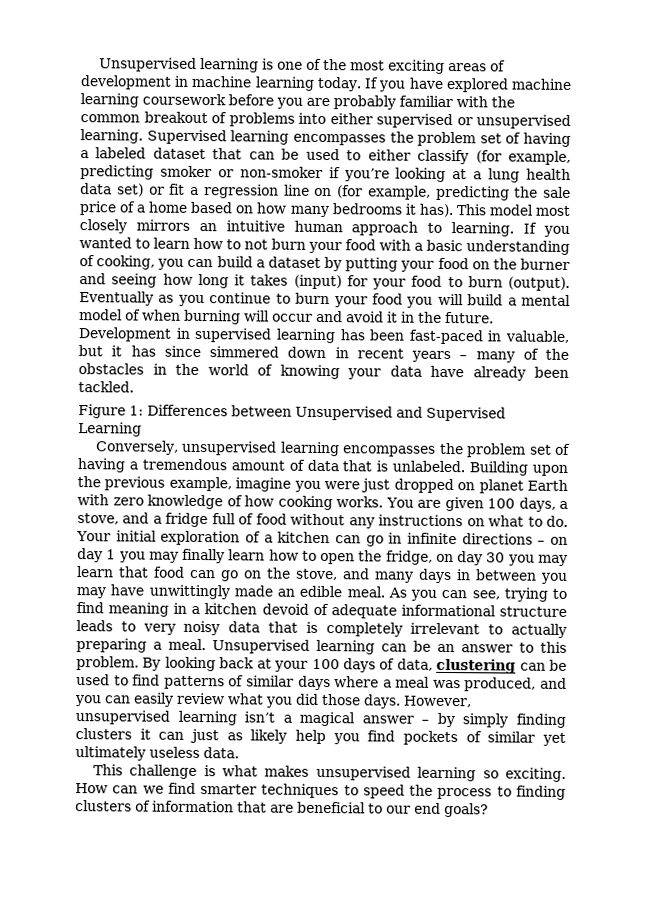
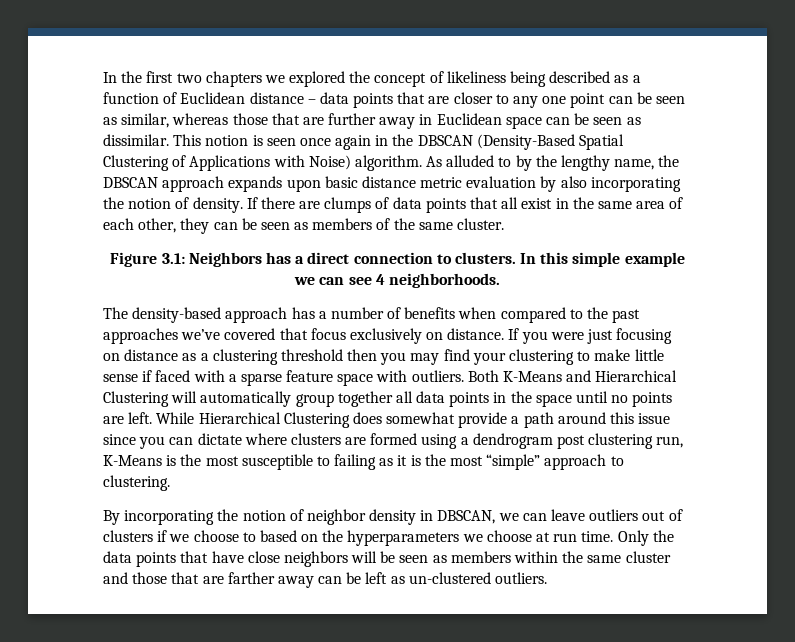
- Unsupervised learning is one of the most exciting areas of development in machine learning today. If you have explored machine learning coursework before you are probably familiar with the common breakout of problems into either supervised or unsupervised learning. Supervised learning encompasses the problem set of having a labeled dataset that can be used to either classify (for example, predicting smoker or non-smoker if you’re looking at a lung health data set) or fit a regression line on (for example, predicting the sale price of a home based on how many bedrooms it has). This model most closely mirrors an intuitive human approach to learning. If you wanted to learn how to not burn your food with a basic understanding of cooking, you can build a dataset by putting your food on the burner and seeing how long it takes (input) for your food to burn (output). Eventually as you continue to burn your food you will build a mental model of when burning will occur and avoid it in the future. Development in supervised learning has been fast-paced in valuable, but it has since simmered down in recent years – many of the obstacles in the world of knowing your data have already been tackled.
- Figure 1: Differences between Unsupervised and Supervised Learning
- Conversely, unsupervised learning encompasses the problem set of having a tremendous amount of data that is unlabeled. Building upon the previous example, imagine you were just dropped on planet Earth with zero knowledge of how cooking works. You are given 100 days, a stove, and a fridge full of food without any instructions on what to do. Your initial exploration of a kitchen can go in infinite directions – on day 1 you may finally learn how to open the fridge, on day 30 you may learn that food can go on the stove, and many days in between you may have unwittingly made an edible meal. As you can see, trying to find meaning in a kitchen devoid of adequate informational structure leads to very noisy data that is completely irrelevant to actually preparing a meal. Unsupervised learning can be an answer to this problem. By looking back at your 100 days of data, clustering can be used to find patterns of similar days where a meal was produced, and you can easily review what you did those days. However, unsupervised learning isn’t a magical answer – by simply finding clusters it can just as likely help you find pockets of similar yet ultimately useless data.
- This challenge is what makes unsupervised learning so exciting. How can we find smarter techniques to speed the process to finding clusters of information that are beneficial to our end goals?
+ In the first two chapters we explored the concept of likeliness being described as a function of Euclidean distance – data points that are closer to any one point can be seen as similar, whereas those that are further away in Euclidean space can be seen as dissimilar. This notion is seen once again in the DBSCAN (Density-Based Spatial Clustering of Applications with Noise) algorithm. As alluded to by the lengthy name, the DBSCAN approach expands upon basic distance metric evaluation by also incorporating the notion of density. If there are clumps of data points that all exist in the same area of each other, they can be seen as members of the same cluster.
+ Figure 3.1: Neighbors has a direct connection to clusters. In this simple example we can see 4 neighborhoods.
+ The density-based approach has a number of benefits when compared to the past approaches we’ve covered that focus exclusively on distance. If you were just focusing on distance as a clustering threshold then you may find your clustering to make little sense if faced with a sparse feature space with outliers. Both K-Means and Hierarchical Clustering will automatically group together all data points in the space until no points are left. While Hierarchical Clustering does somewhat provide a path around this issue since you can dictate where clusters are formed using a dendrogram post clustering run, K-Means is the most susceptible to failing as it is the most “simple” approach to clustering.
+ By incorporating the notion of neighbor density in DBSCAN, we can leave outliers out of clusters if we choose to based on the hyperparameters we choose at run time. Only the data points that have close neighbors will be seen as members within the same cluster and those that are farther away can be left as un-clustered outliers.

